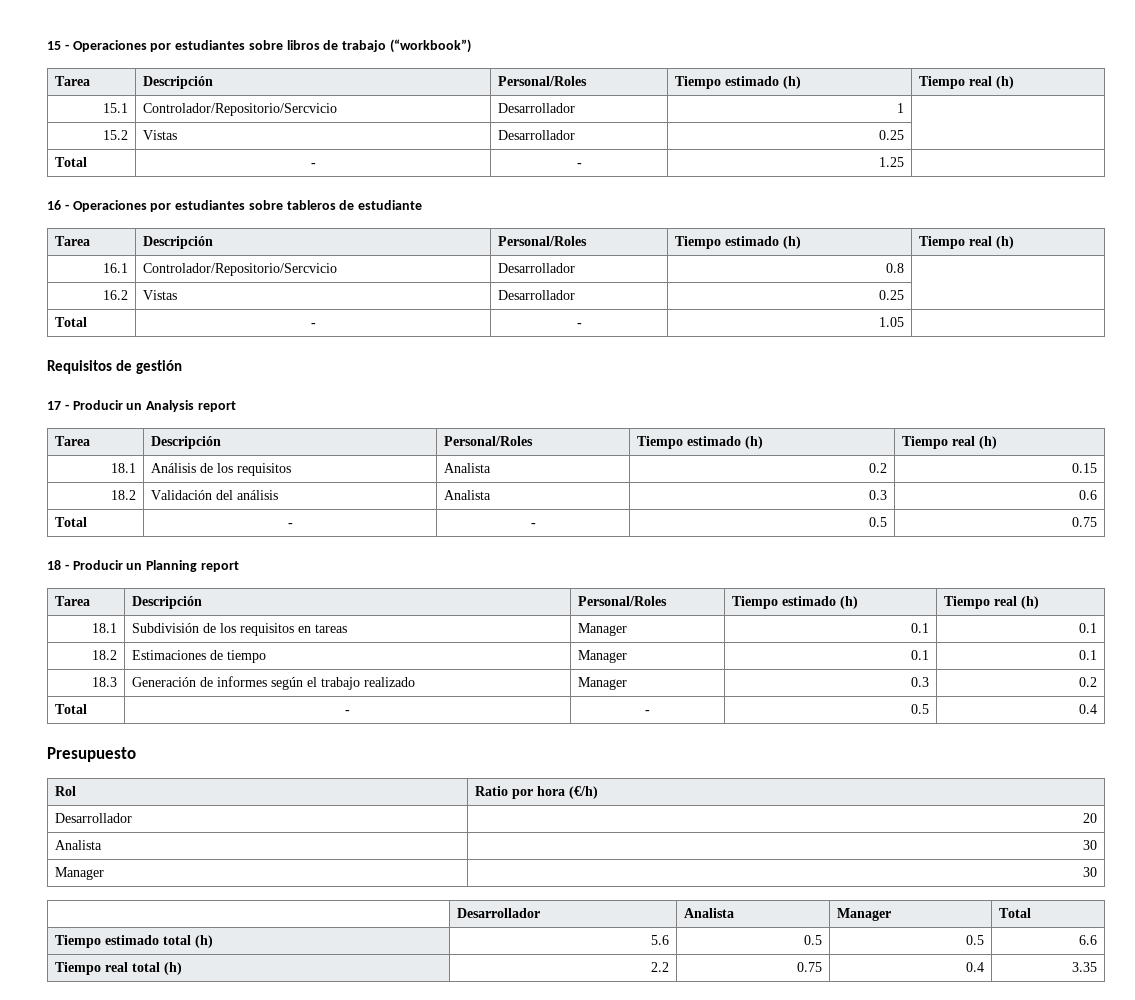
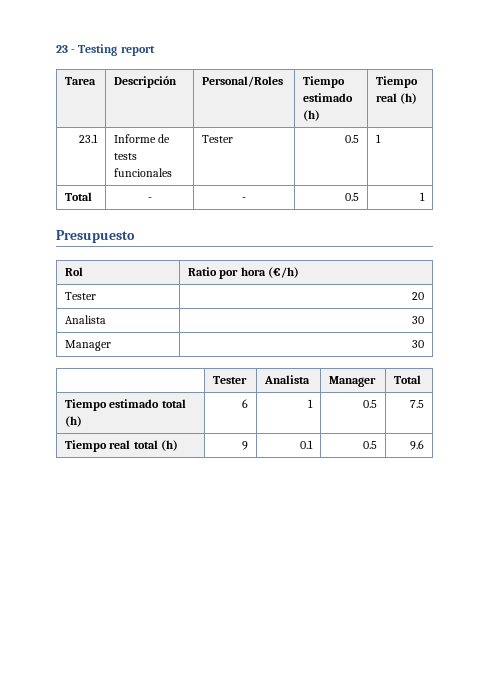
- 15 - Operaciones por estudiantes sobre libros de trabajo (“workbook”)
- Tarea | Descripción | Personal/Roles | Tiempo estimado (h) | Tiempo real (h)
- 15.1 | Controlador/Repositorio/Sercvicio | Desarrollador | 1 |
- 15.2 | Vistas | Desarrollador | 0.25 |
- Total | - | - | 1.25 |
- 16 - Operaciones por estudiantes sobre tableros de estudiante
- Tarea | Descripción | Personal/Roles | Tiempo estimado (h) | Tiempo real (h)
- 16.1 | Controlador/Repositorio/Sercvicio | Desarrollador | 0.8 |
- 16.2 | Vistas | Desarrollador | 0.25 |
- Total | - | - | 1.05 |
- Requisitos de gestión
- 17 - Producir un Analysis report
+ 23 - Testing report
- 18.1 | Análisis de los requisitos | Analista | 0.2 | 0.15
- 18.2 | Validación del análisis | Analista | 0.3 | 0.6
- Total | - | - | 0.5 | 0.75
- 18 - Producir un Planning report
- Tarea | Descripción | Personal/Roles | Tiempo estimado (h) | Tiempo real (h)
- 18.1 | Subdivisión de los requisitos en tareas | Manager | 0.1 | 0.1
- 18.2 | Estimaciones de tiempo | Manager | 0.1 | 0.1
- 18.3 | Generación de informes según el trabajo realizado | Manager | 0.3 | 0.2
- Total | - | - | 0.5 | 0.4
+ 23.1 | Informe de tests funcionales | Tester | 0.5 | 1
+ Total | - | - | 0.5 | 1
- Desarrollador | 20
+ Tester | 20
- | Desarrollador | Analista | Manager | Total
+ | Tester | Analista | Manager | Total
- Tiempo estimado total (h) | 5.6 | 0.5 | 0.5 | 6.6
+ Tiempo estimado total (h) | 6 | 1 | 0.5 | 7.5
- Tiempo real total (h) | 2.2 | 0.75 | 0.4 | 3.35
+ Tiempo real total (h) | 9 | 0.1 | 0.5 | 9.6

